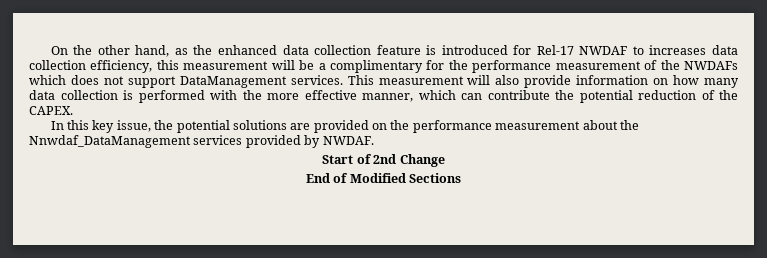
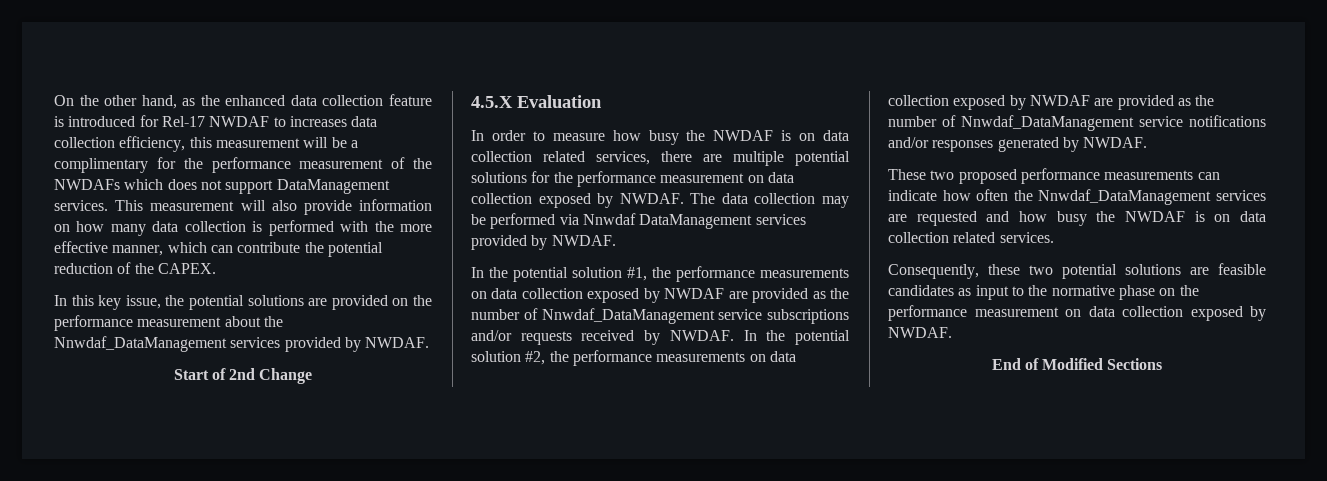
+ 4.5.X Evaluation
+ In order to measure how busy the NWDAF is on data collection related services, there are multiple potential solutions for the performance measurement on data collection exposed by NWDAF. The data collection may be performed via Nnwdaf DataManagement services provided by NWDAF.
+ In the potential solution #1, the performance measurements on data collection exposed by NWDAF are provided as the number of Nnwdaf_DataManagement service subscriptions and/or requests received by NWDAF. In the potential solution #2, the performance measurements on data collection exposed by NWDAF are provided as the number of Nnwdaf_DataManagement service notifications and/or responses generated by NWDAF.
+ These two proposed performance measurements can indicate how often the Nnwdaf_DataManagement services are requested and how busy the NWDAF is on data collection related services.
+ Consequently, these two potential solutions are feasible candidates as input to the normative phase on the performance measurement on data collection exposed by NWDAF.

